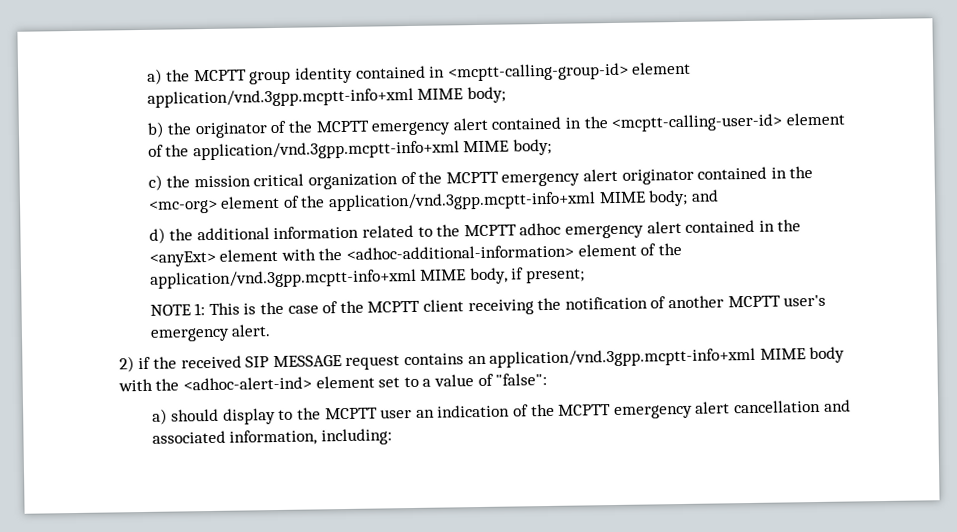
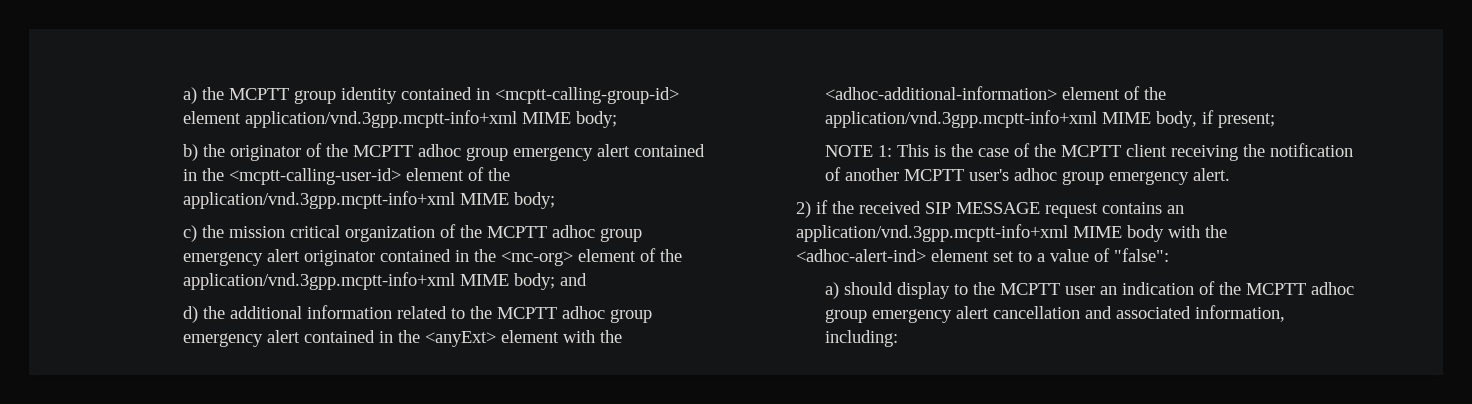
- b) the originator of the MCPTT emergency alert contained in the <mcptt-calling-user-id> element of the application/vnd.3gpp.mcptt-info+xml MIME body;
+ b) the originator of the MCPTT adhoc group emergency alert contained in the <mcptt-calling-user-id> element of the application/vnd.3gpp.mcptt-info+xml MIME body;
- c) the mission critical organization of the MCPTT emergency alert originator contained in the <mc-org> element of the application/vnd.3gpp.mcptt-info+xml MIME body; and
+ c) the mission critical organization of the MCPTT adhoc group emergency alert originator contained in the <mc-org> element of the application/vnd.3gpp.mcptt-info+xml MIME body; and
- d) the additional information related to the MCPTT adhoc emergency alert contained in the <anyExt> element with the <adhoc-additional-information> element of the application/vnd.3gpp.mcptt-info+xml MIME body, if present;
+ d) the additional information related to the MCPTT adhoc group emergency alert contained in the <anyExt> element with the <adhoc-additional-information> element of the application/vnd.3gpp.mcptt-info+xml MIME body, if present;
- NOTE 1: This is the case of the MCPTT client receiving the notification of another MCPTT user's emergency alert.
+ NOTE 1: This is the case of the MCPTT client receiving the notification of another MCPTT user's adhoc group emergency alert.
- a) should display to the MCPTT user an indication of the MCPTT emergency alert cancellation and associated information, including:
+ a) should display to the MCPTT user an indication of the MCPTT adhoc group emergency alert cancellation and associated information, including:

